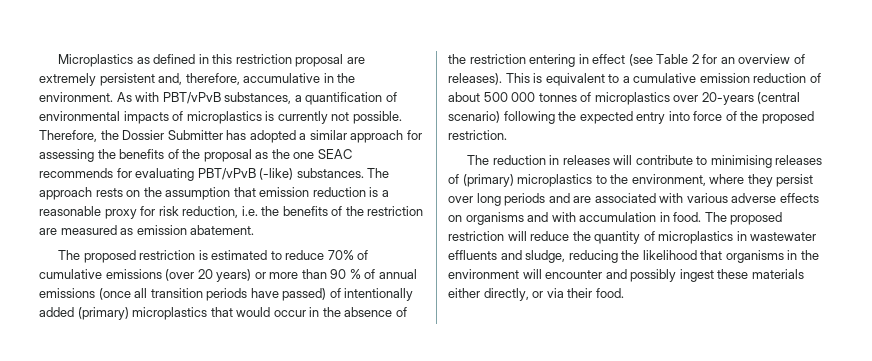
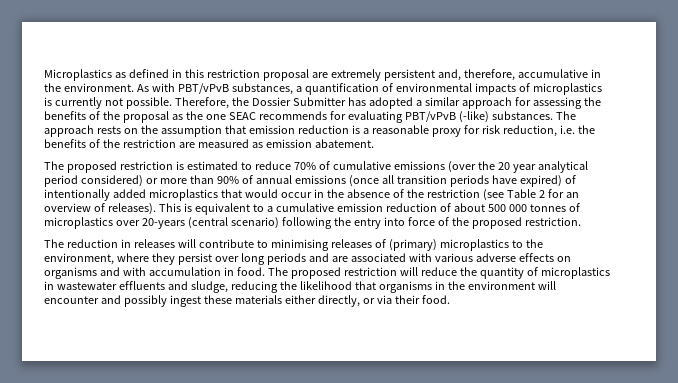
- The proposed restriction is estimated to reduce 70% of cumulative emissions (over 20 years) or more than 90 % of annual emissions (once all transition periods have passed) of intentionally added (primary) microplastics that would occur in the absence of the restriction entering in effect (see Table 2 for an overview of releases).
+ The proposed restriction is estimated to reduce 70% of cumulative emissions (over the 20 year analytical period considered) or more than 90% of annual emissions (once all transition periods have expired) of intentionally added microplastics that would occur in the absence of the restriction (see Table 2 for an overview of releases).
- This is equivalent to a cumulative emission reduction of about 500 000 tonnes of microplastics over 20-years (central scenario) following the expected entry into force of the proposed restriction.
+ This is equivalent to a cumulative emission reduction of about 500 000 tonnes of microplastics over 20-years (central scenario) following the entry into force of the proposed restriction.

